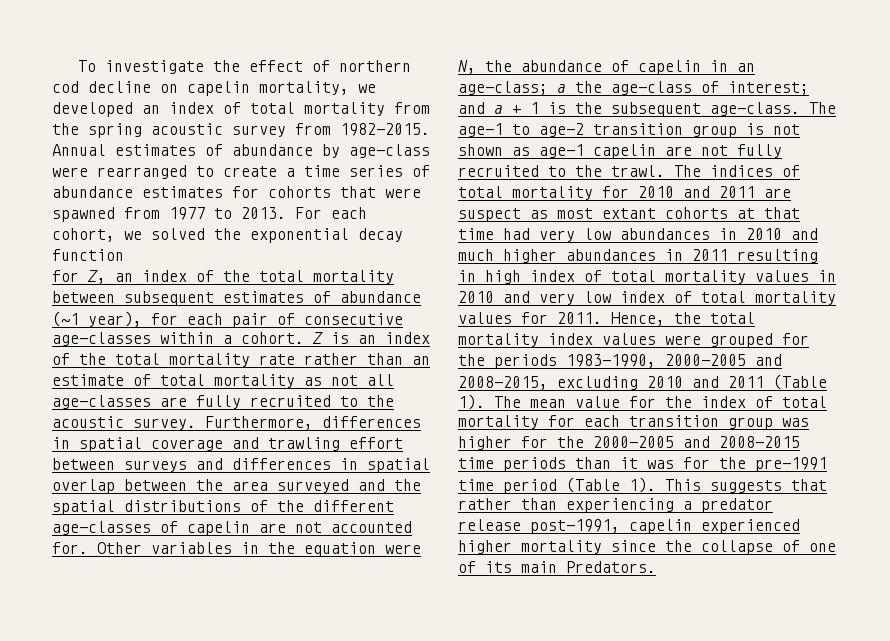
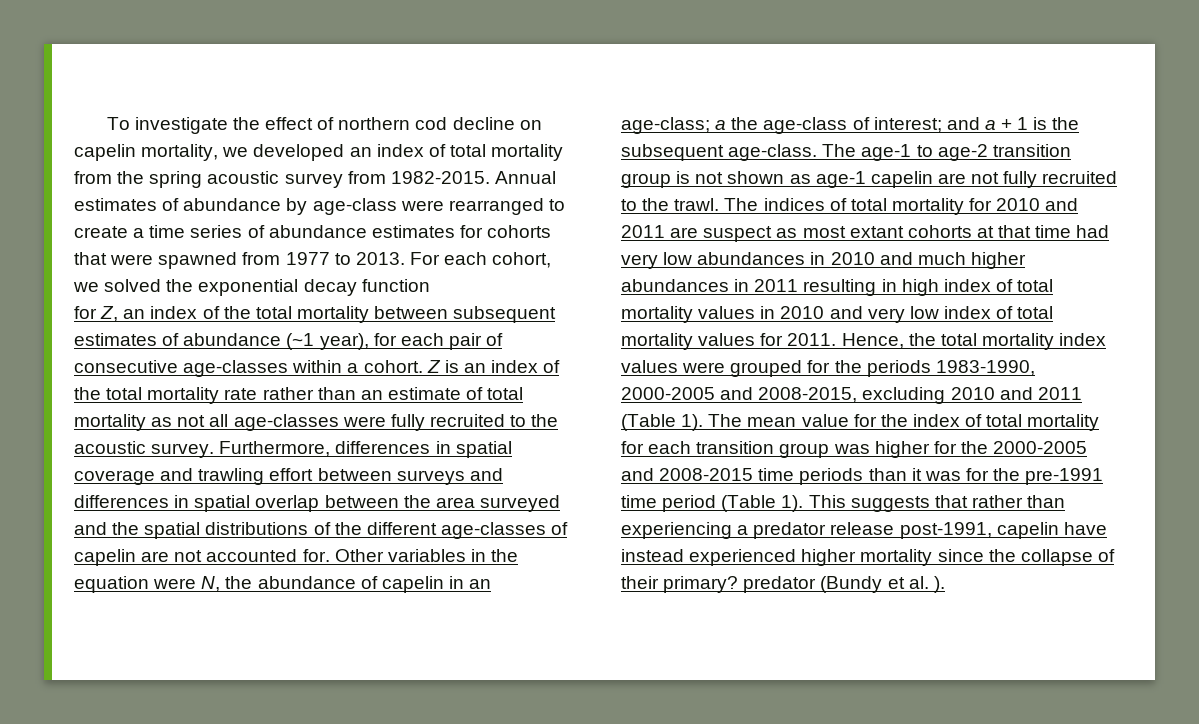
- Z is an index of the total mortality rate rather than an estimate of total mortality as not all age-classes are fully recruited to the acoustic survey.
+ Z is an index of the total mortality rate rather than an estimate of total mortality as not all age-classes were fully recruited to the acoustic survey.
- This suggests that rather than experiencing a predator release post-1991, capelin experienced higher mortality since the collapse of one of its main Predators.
+ This suggests that rather than experiencing a predator release post-1991, capelin have instead experienced higher mortality since the collapse of their primary? predator (Bundy et al. ).

